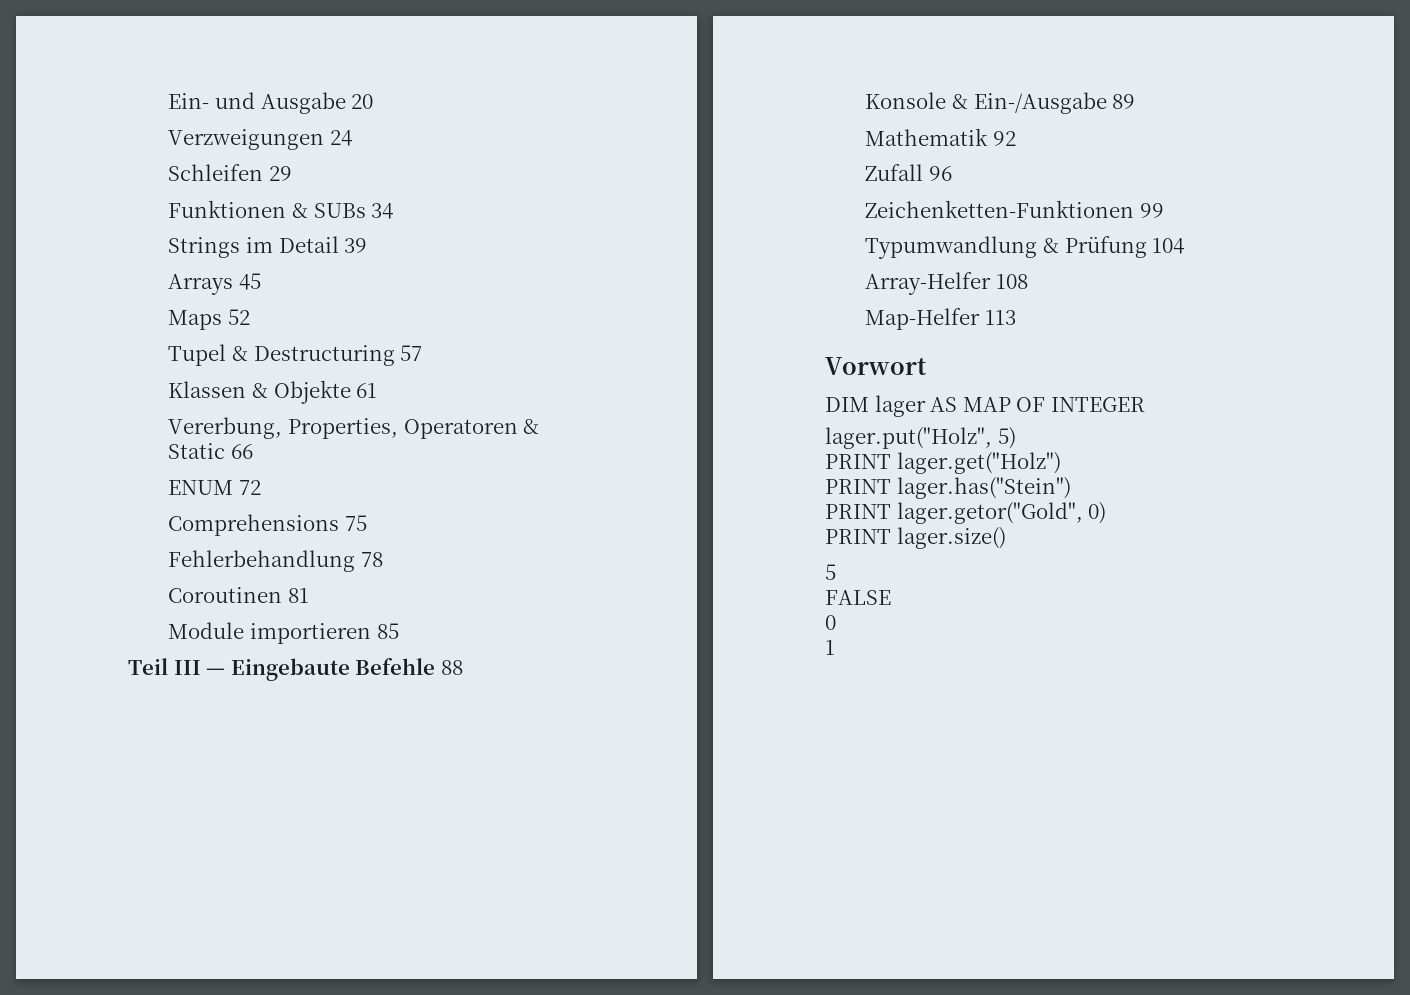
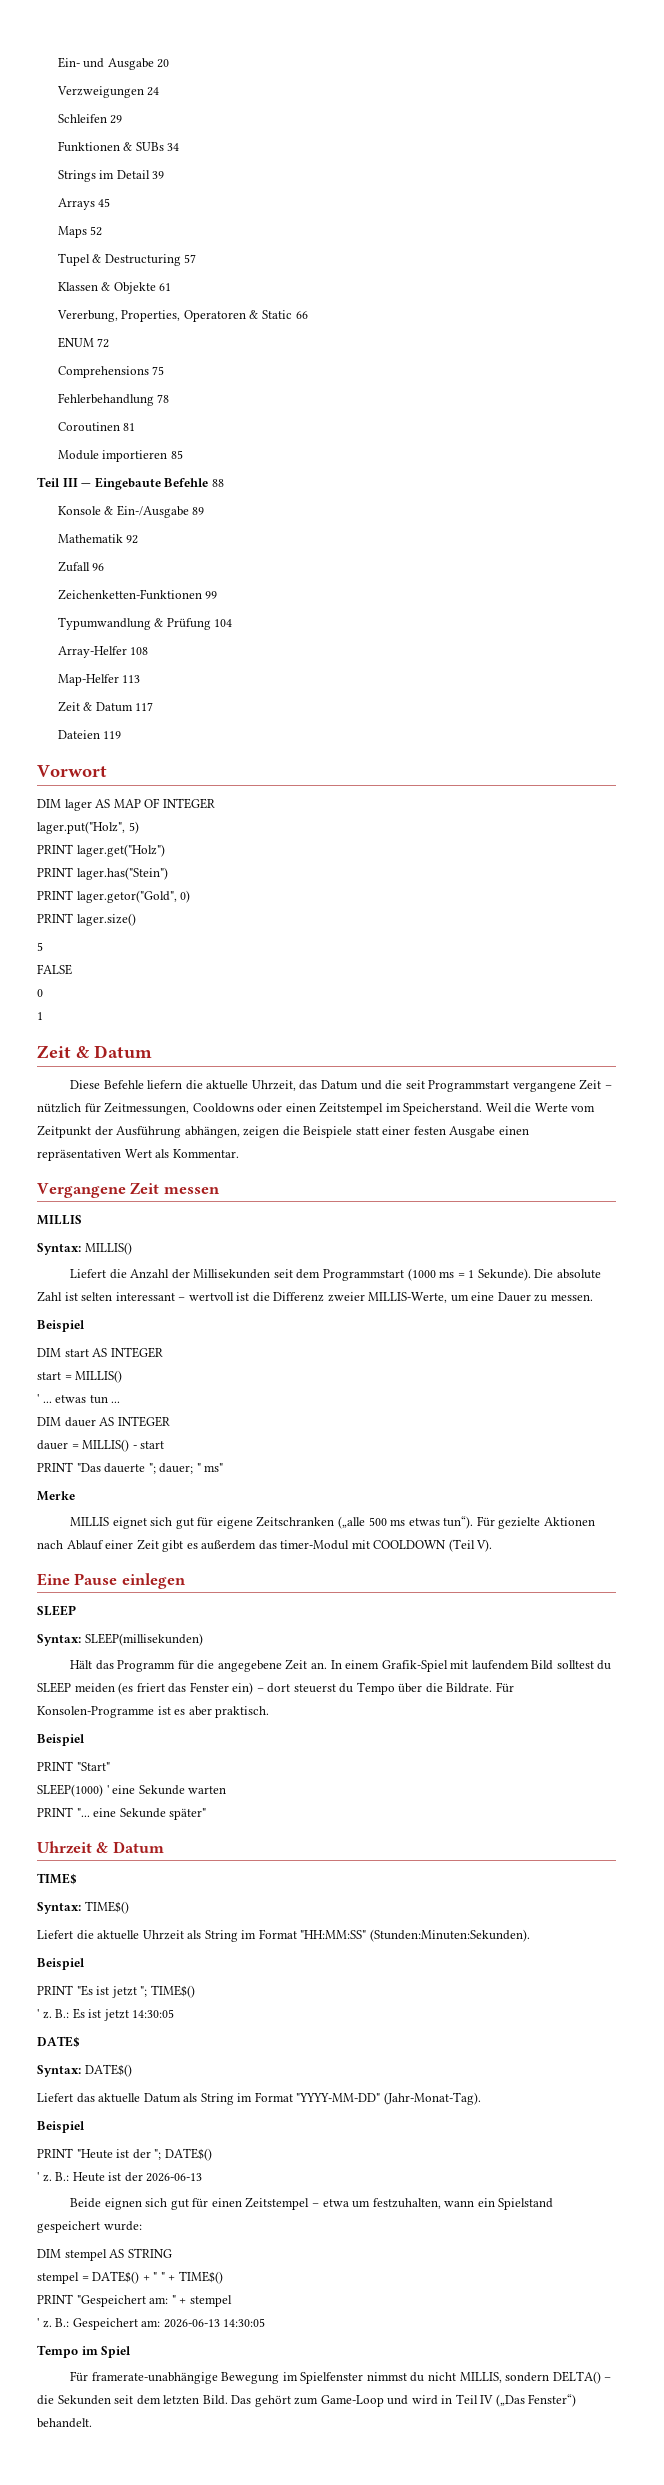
+ Zeit & Datum 117
+ Dateien 119
  0
  1
+ Zeit & Datum
+ Diese Befehle liefern die aktuelle Uhrzeit, das Datum und die seit Programmstart vergangene Zeit – nützlich für Zeitmessungen, Cooldowns oder einen Zeitstempel im Speicherstand. Weil die Werte vom Zeitpunkt der Ausführung abhängen, zeigen die Beispiele statt einer festen Ausgabe einen repräsentativen Wert als Kommentar.
+ Vergangene Zeit messen
+ MILLIS
+ Syntax: MILLIS()
+ Liefert die Anzahl der Millisekunden seit dem Programmstart (1000 ms = 1 Sekunde). Die absolute Zahl ist selten interessant – wertvoll ist die Differenz zweier MILLIS-Werte, um eine Dauer zu messen.
+ Beispiel
+ DIM start AS INTEGER
+ start = MILLIS()
+ ' ... etwas tun ...
+ DIM dauer AS INTEGER
+ dauer = MILLIS() - start
+ PRINT "Das dauerte "; dauer; " ms"
+ Merke
+ MILLIS eignet sich gut für eigene Zeitschranken („alle 500 ms etwas tun“). Für gezielte Aktionen nach Ablauf einer Zeit gibt es außerdem das timer-Modul mit COOLDOWN (Teil V).
+ Eine Pause einlegen
+ SLEEP
+ Syntax: SLEEP(millisekunden)
+ Hält das Programm für die angegebene Zeit an. In einem Grafik-Spiel mit laufendem Bild solltest du SLEEP meiden (es friert das Fenster ein) – dort steuerst du Tempo über die Bildrate. Für Konsolen-Programme ist es aber praktisch.
+ Beispiel
+ PRINT "Start"
+ SLEEP(1000) ' eine Sekunde warten
+ PRINT "... eine Sekunde später"
+ Uhrzeit & Datum
+ TIME$
+ Syntax: TIME$()
+ Liefert die aktuelle Uhrzeit als String im Format "HH:MM:SS" (Stunden:Minuten:Sekunden).
+ Beispiel
+ PRINT "Es ist jetzt "; TIME$()
+ ' z. B.: Es ist jetzt 14:30:05
+ DATE$
+ Syntax: DATE$()
+ Liefert das aktuelle Datum als String im Format "YYYY-MM-DD" (Jahr-Monat-Tag).
+ Beispiel
+ PRINT "Heute ist der "; DATE$()
+ ' z. B.: Heute ist der 2026-06-13
+ Beide eignen sich gut für einen Zeitstempel – etwa um festzuhalten, wann ein Spielstand gespeichert wurde:
+ DIM stempel AS STRING
+ stempel = DATE$() + " " + TIME$()
+ PRINT "Gespeichert am: " + stempel
+ ' z. B.: Gespeichert am: 2026-06-13 14:30:05
+ Tempo im Spiel
+ Für framerate-unabhängige Bewegung im Spielfenster nimmst du nicht MILLIS, sondern DELTA() – die Sekunden seit dem letzten Bild. Das gehört zum Game-Loop und wird in Teil IV („Das Fenster“) behandelt.

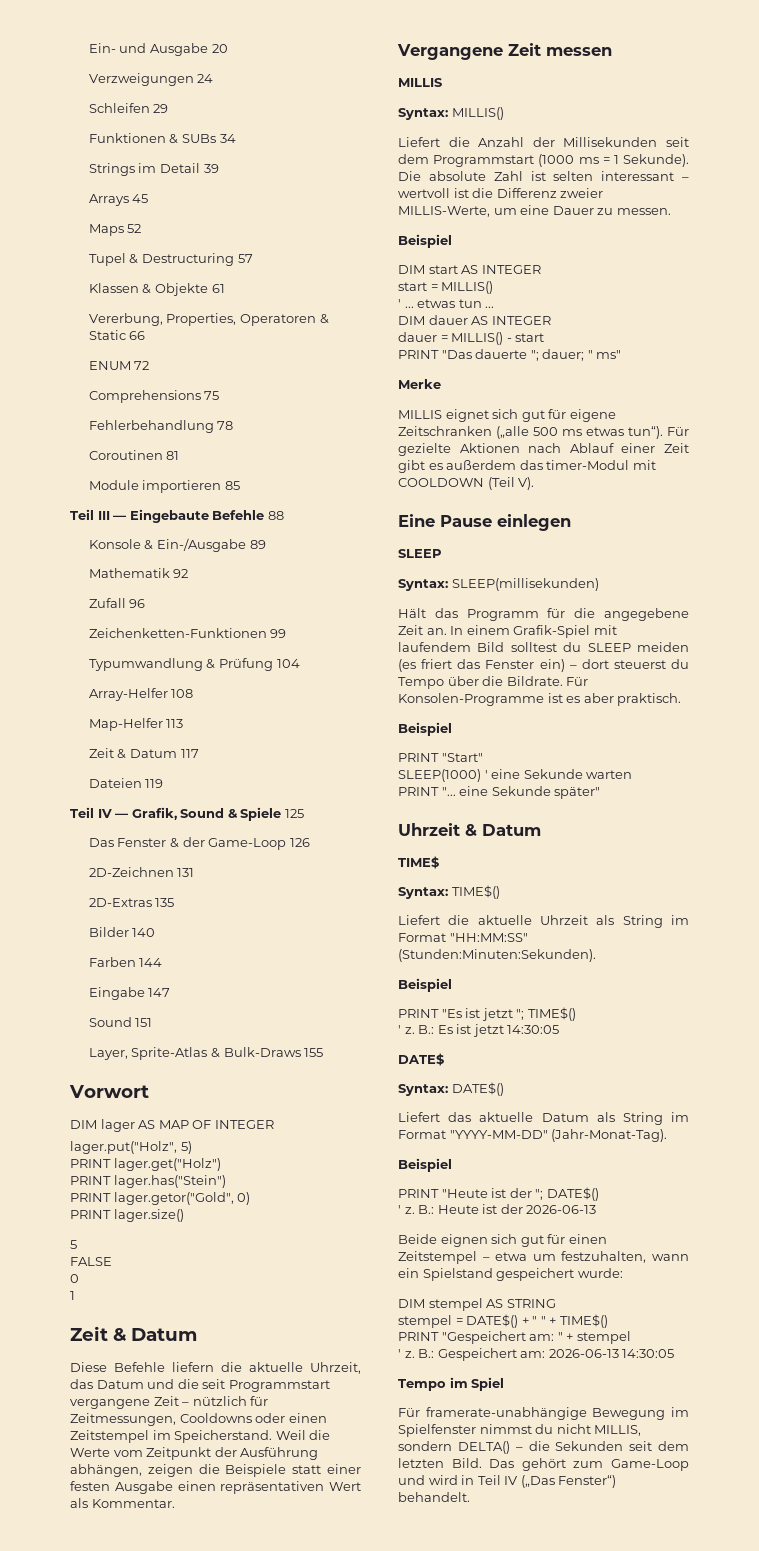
+ Teil IV — Grafik, Sound & Spiele 125
+ Das Fenster & der Game-Loop 126
+ 2D-Zeichnen 131
+ 2D-Extras 135
+ Bilder 140
+ Farben 144
+ Eingabe 147
+ Sound 151
+ Layer, Sprite-Atlas & Bulk-Draws 155

